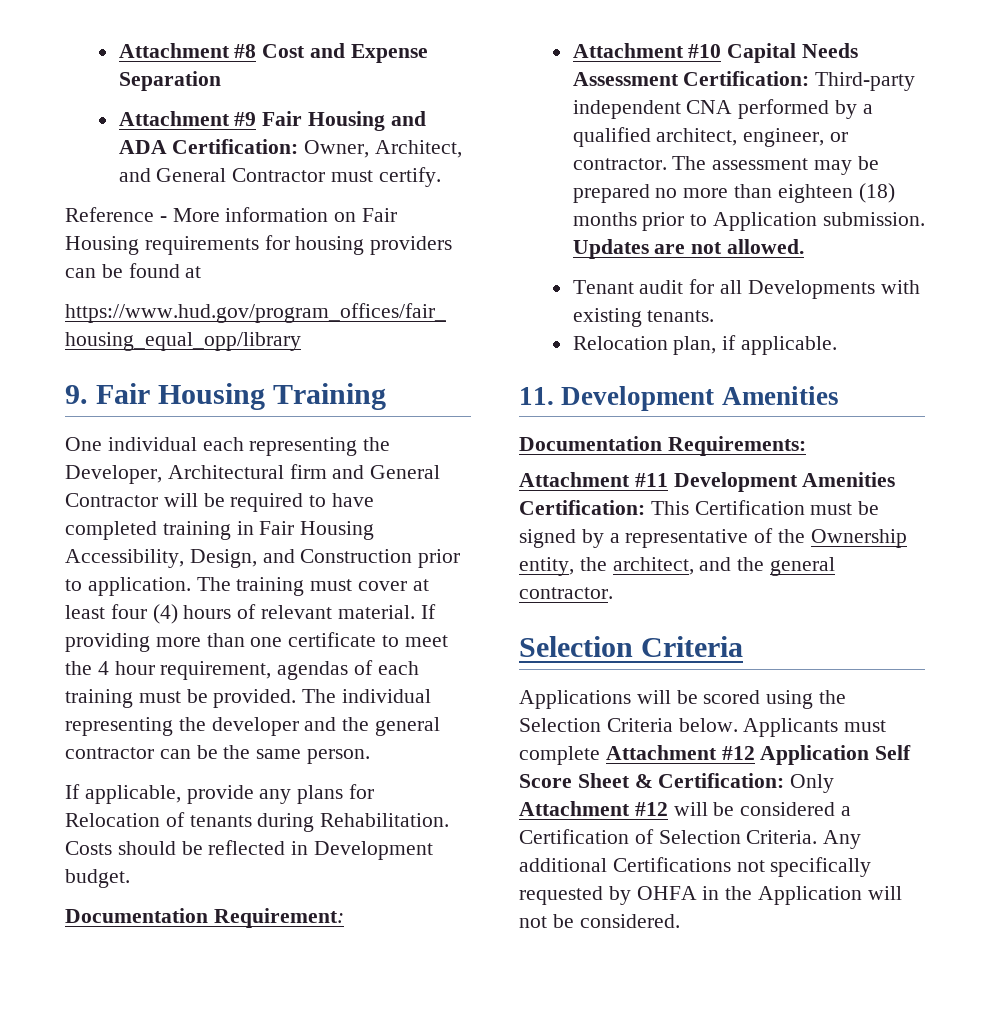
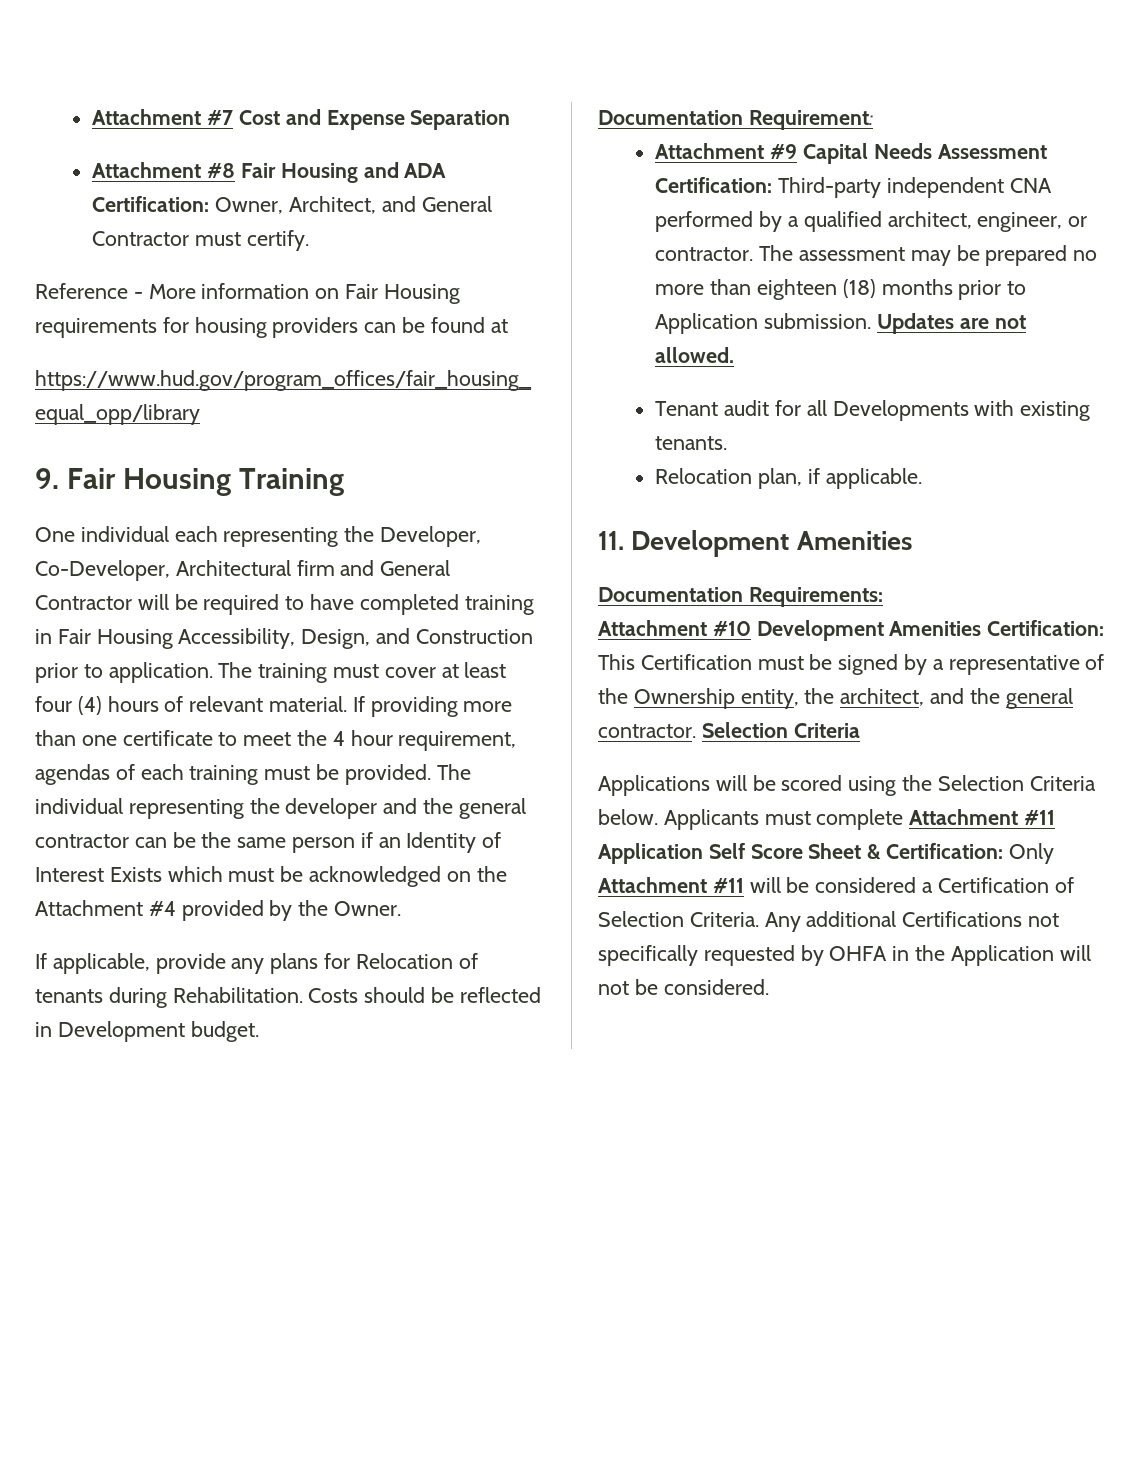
- Attachment #8 Cost and Expense Separation
+ Attachment #7 Cost and Expense Separation
- Attachment #9 Fair Housing and ADA Certification: Owner, Architect, and General Contractor must certify.
+ Attachment #8 Fair Housing and ADA Certification: Owner, Architect, and General Contractor must certify.
- One individual each representing the Developer, Architectural firm and General Contractor will be required to have completed training in Fair Housing Accessibility, Design, and Construction prior to application.
+ One individual each representing the Developer, Co-Developer, Architectural firm and General Contractor will be required to have completed training in Fair Housing Accessibility, Design, and Construction prior to application.
- The individual representing the developer and the general contractor can be the same person.
+ The individual representing the developer and the general contractor can be the same person if an Identity of Interest Exists which must be acknowledged on the Attachment #4 provided by the Owner.
- Attachment #10 Capital Needs Assessment Certification: Third-party independent CNA performed by a qualified architect, engineer, or contractor.
+ Attachment #9 Capital Needs Assessment Certification: Third-party independent CNA performed by a qualified architect, engineer, or contractor.
- Attachment #11 Development Amenities Certification: This Certification must be signed by a representative of the Ownership entity, the architect, and the general contractor.
- Selection Criteria
+ Attachment #10 Development Amenities Certification: This Certification must be signed by a representative of the Ownership entity, the architect, and the general contractor. Selection Criteria
- Applicants must complete Attachment #12 Application Self Score Sheet & Certification: Only Attachment #12 will be considered a Certification of Selection Criteria.
+ Applicants must complete Attachment #11 Application Self Score Sheet & Certification: Only Attachment #11 will be considered a Certification of Selection Criteria.

